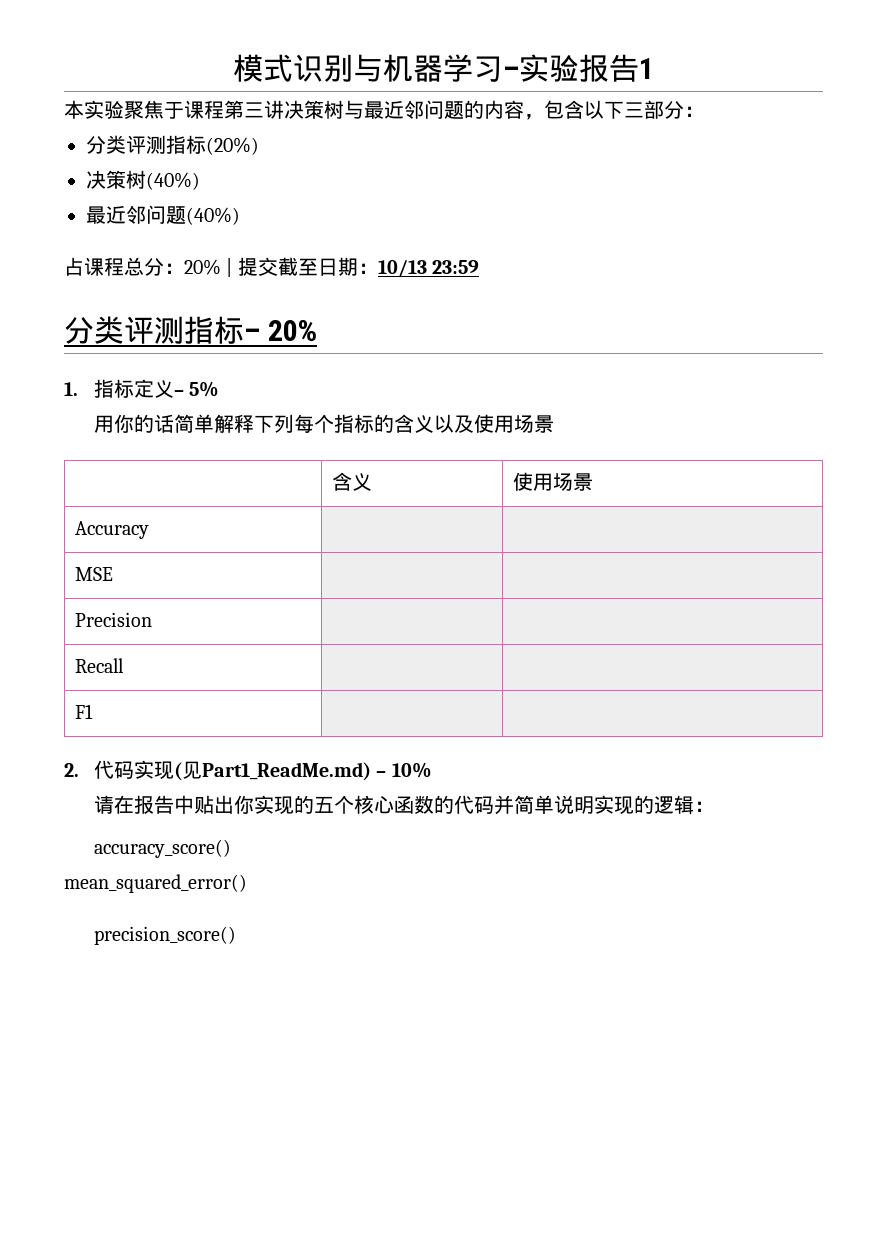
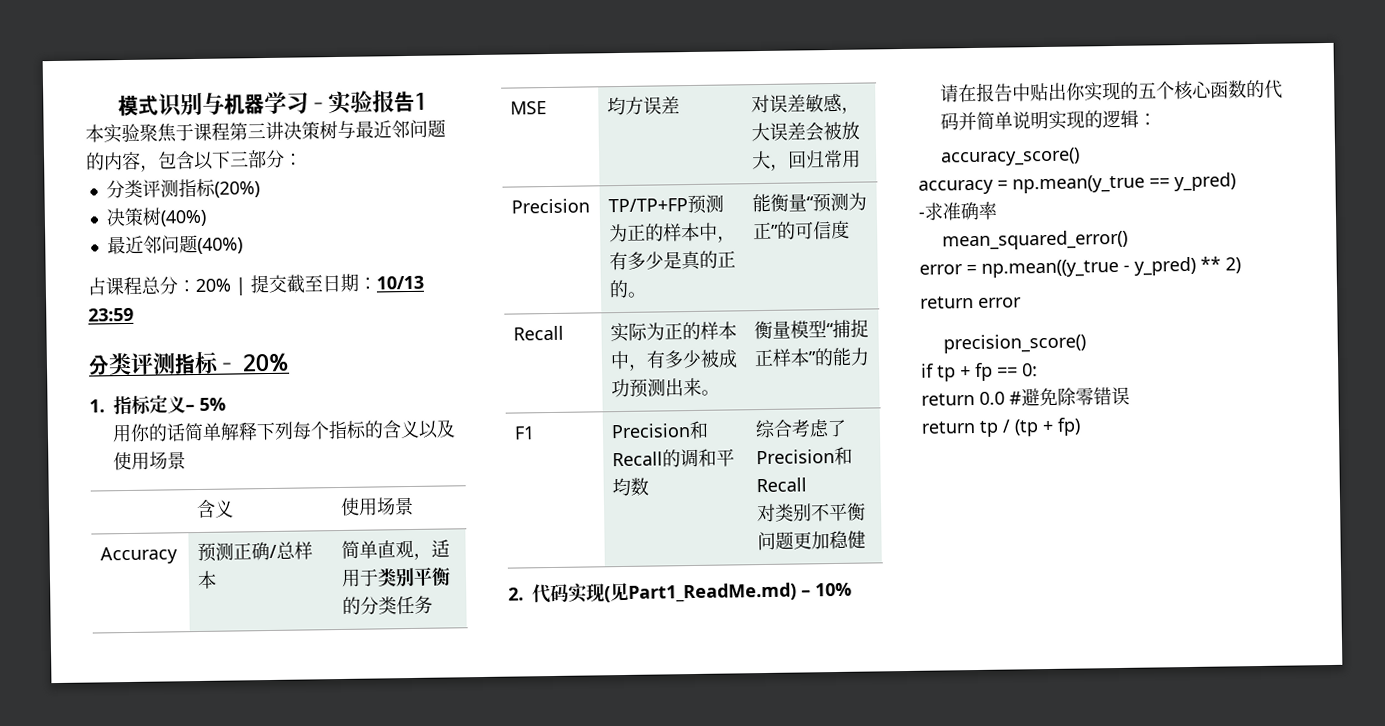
- Accuracy | |
- MSE | |
- Precision | |
- Recall | |
- F1 | |
+ Accuracy | 预测正确/总样本 | 简单直观，适用于类别平衡的分类任务
+ MSE | 均方误差 | 对误差敏感，大误差会被放大，回归常用
+ Precision | TP/TP+FP预测为正的样本中，有多少是真的正的。 | 能衡量“预测为正”的可信度
+ Recall | 实际为正的样本中，有多少被成功预测出来。 | 衡量模型“捕捉正样本”的能力
+ F1 | Precision和Recall的调和平均数 | 综合考虑了Precision和Recall
+ 对类别不平衡问题更加稳健
+ accuracy = np.mean(y_true == y_pred)
+ -求准确率
  mean_squared_error()
+ error = np.mean((y_true - y_pred) ** 2)
+ return error
  precision_score()
+ if tp + fp == 0:
+ return 0.0 #避免除零错误
+ return tp / (tp + fp)

